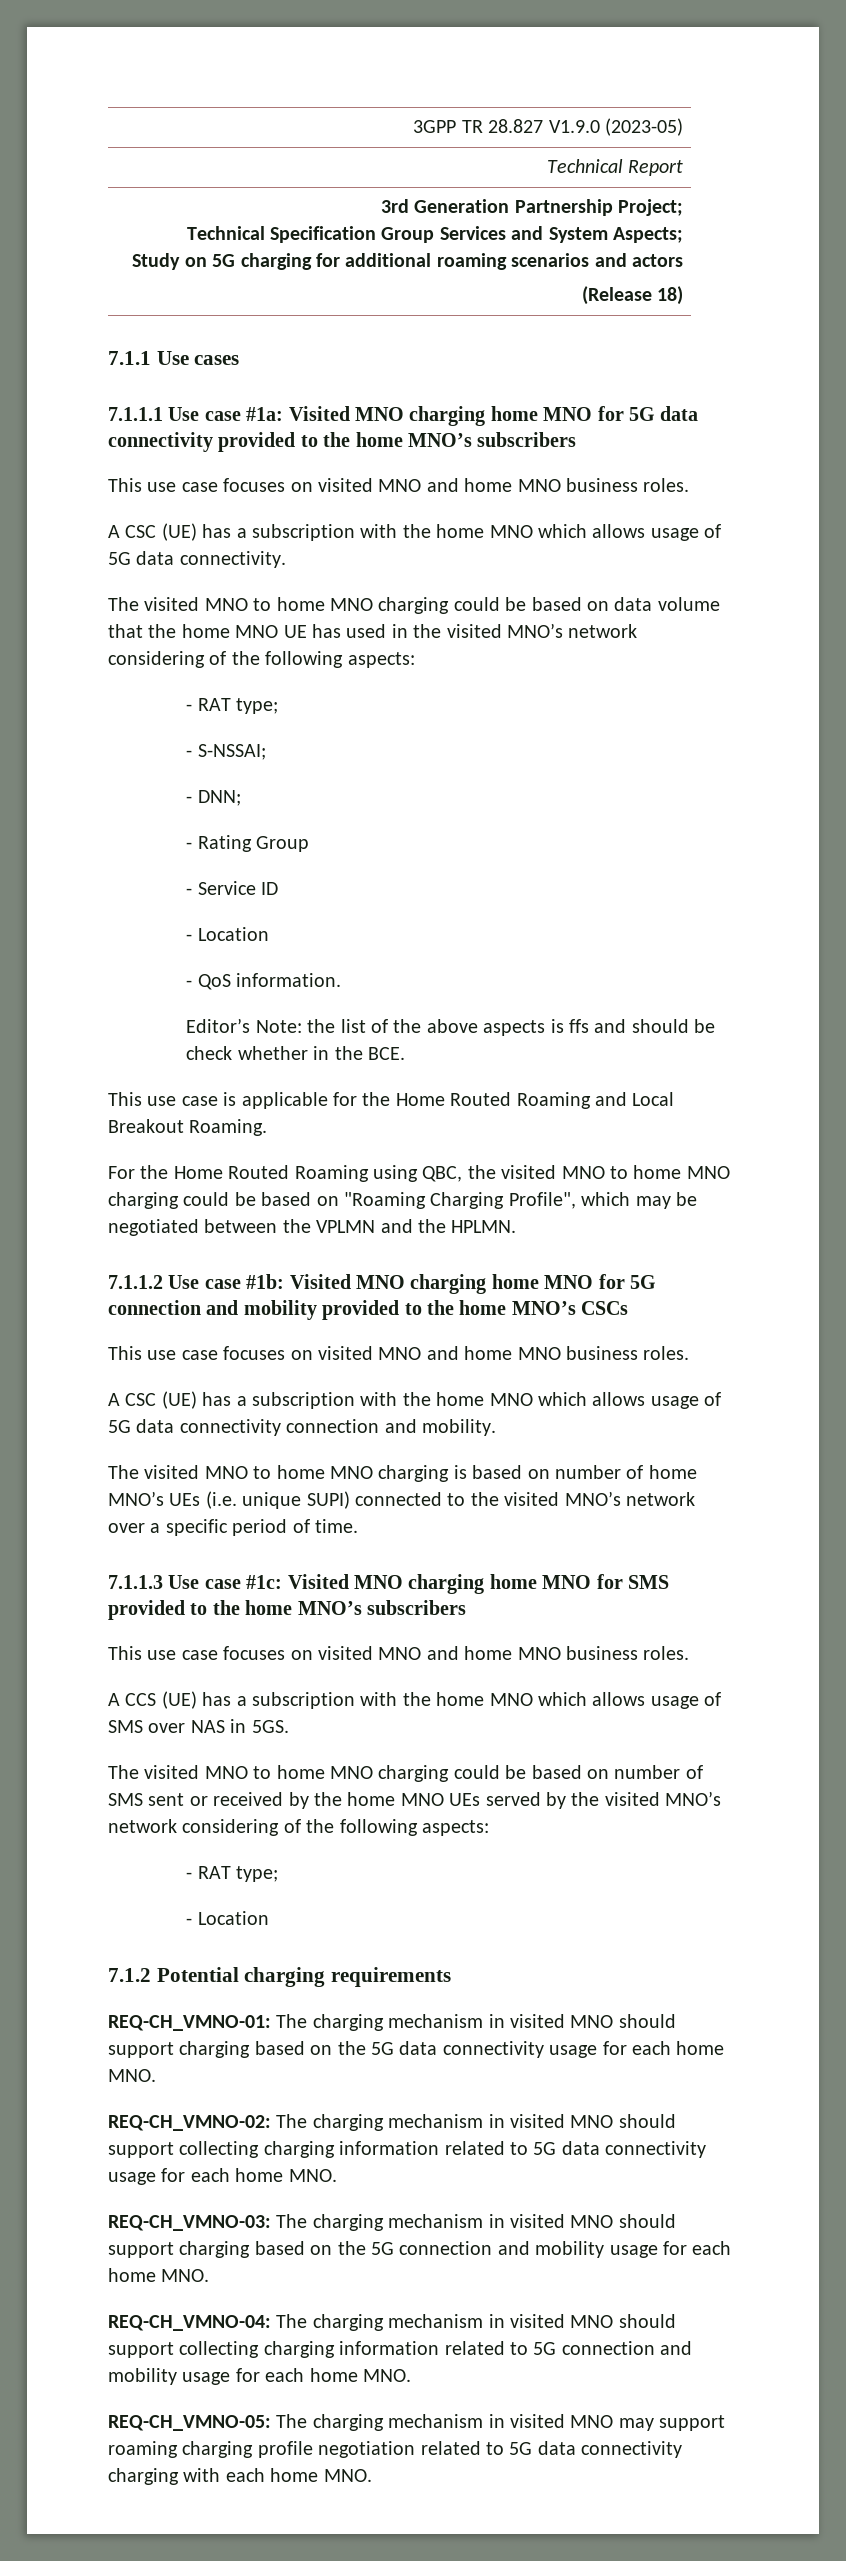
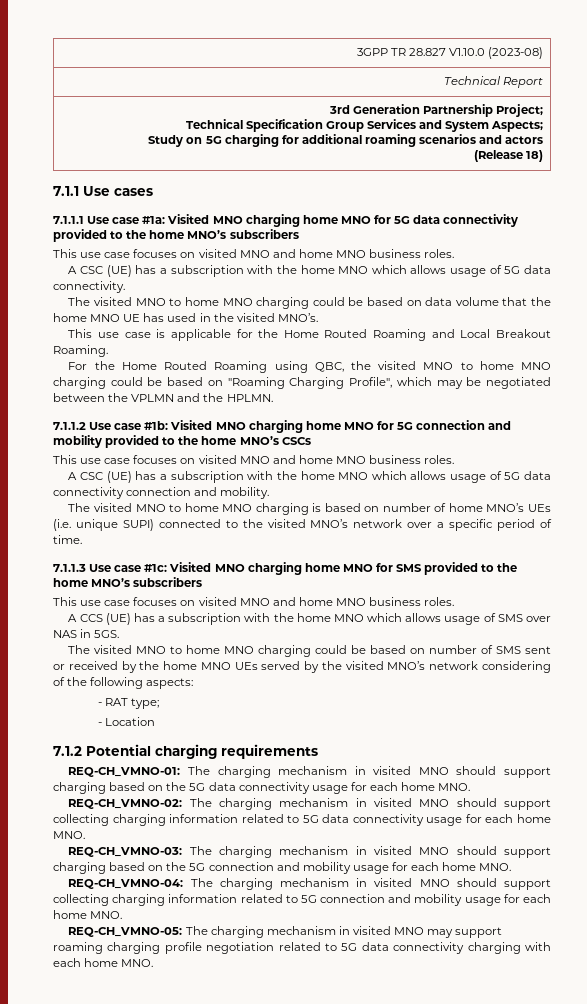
- 3GPP TR 28.827 V1.9.0 (2023-05)
+ 3GPP TR 28.827 V1.10.0 (2023-08)
- The visited MNO to home MNO charging could be based on data volume that the home MNO UE has used in the visited MNO’s network considering of the following aspects:
- - RAT type;
- - S-NSSAI;
- - DNN;
- - Rating Group
- - Service ID
- - Location
- - QoS information.
- Editor’s Note: the list of the above aspects is ffs and should be check whether in the BCE.
+ The visited MNO to home MNO charging could be based on data volume that the home MNO UE has used in the visited MNO’s.

